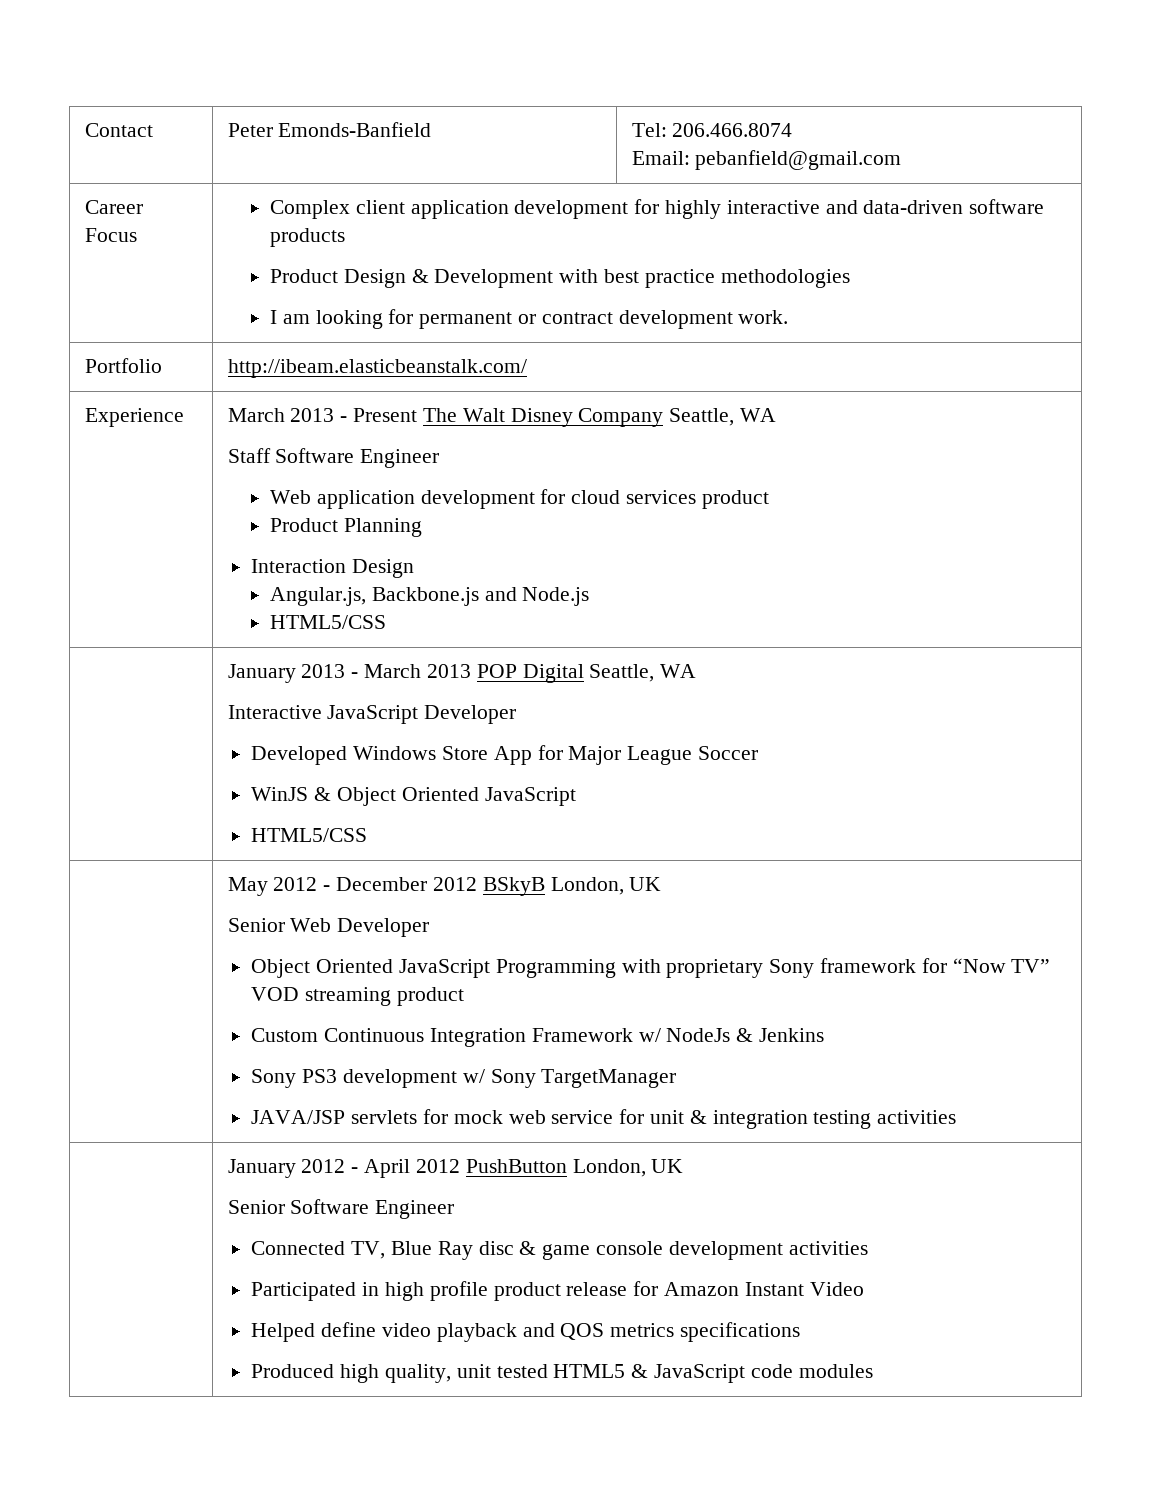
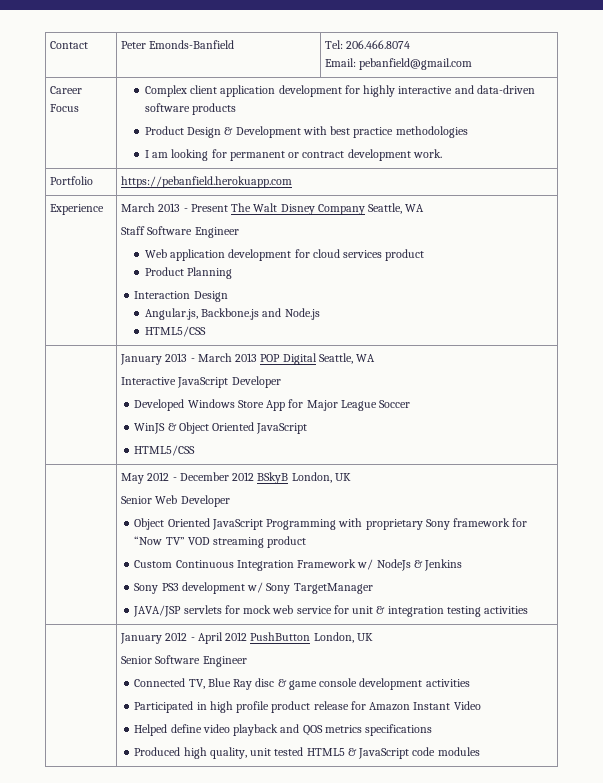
- Portfolio | http://ibeam.elasticbeanstalk.com/
+ Portfolio | https://pebanfield.herokuapp.com

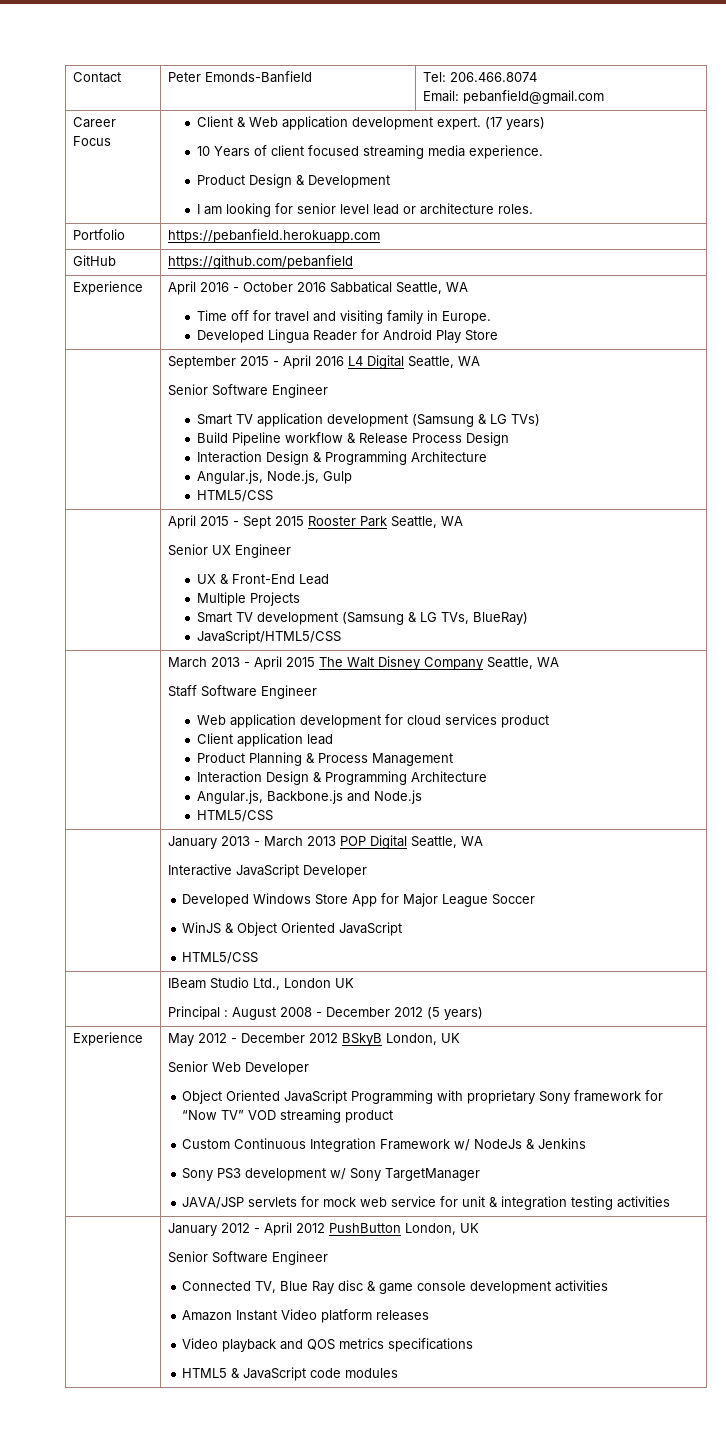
- Career Focus | Complex client application development for highly interactive and data-driven software products
- Product Design & Development with best practice methodologies
- I am looking for permanent or contract development work.
+ Career Focus | Client & Web application development expert. (17 years)
+ 10 Years of client focused streaming media experience.
+ Product Design & Development
+ I am looking for senior level lead or architecture roles.
- Experience | March 2013 - Present The Walt Disney Company Seattle, WA
+ GitHub | https://github.com/pebanfield
+ Experience | April 2016 - October 2016 Sabbatical Seattle, WA
+ Time off for travel and visiting family in Europe.
+ Developed Lingua Reader for Android Play Store
+ | September 2015 - April 2016 L4 Digital Seattle, WA
+ Senior Software Engineer
+ Smart TV application development (Samsung & LG TVs)
+ Build Pipeline workflow & Release Process Design
+ Interaction Design & Programming Architecture
+ Angular.js, Node.js, Gulp
+ HTML5/CSS
+ | April 2015 - Sept 2015 Rooster Park Seattle, WA
+ Senior UX Engineer
+ UX & Front-End Lead
+ Multiple Projects
+ Smart TV development (Samsung & LG TVs, BlueRay)
+ JavaScript/HTML5/CSS
+ | March 2013 - April 2015 The Walt Disney Company Seattle, WA
  Staff Software Engineer
  Web application development for cloud services product
- Product Planning
- Interaction Design
+ Client application lead
+ Product Planning & Process Management
+ Interaction Design & Programming Architecture
+ IBeam Studio Ltd., London UK
+ Principal : August 2008 - December 2012 (5 years)
+ Experience
- Participated in high profile product release for Amazon Instant Video
- Helped define video playback and QOS metrics specifications
+ Amazon Instant Video platform releases
+ Video playback and QOS metrics specifications
- Produced high quality, unit tested HTML5 & JavaScript code modules
+ HTML5 & JavaScript code modules

